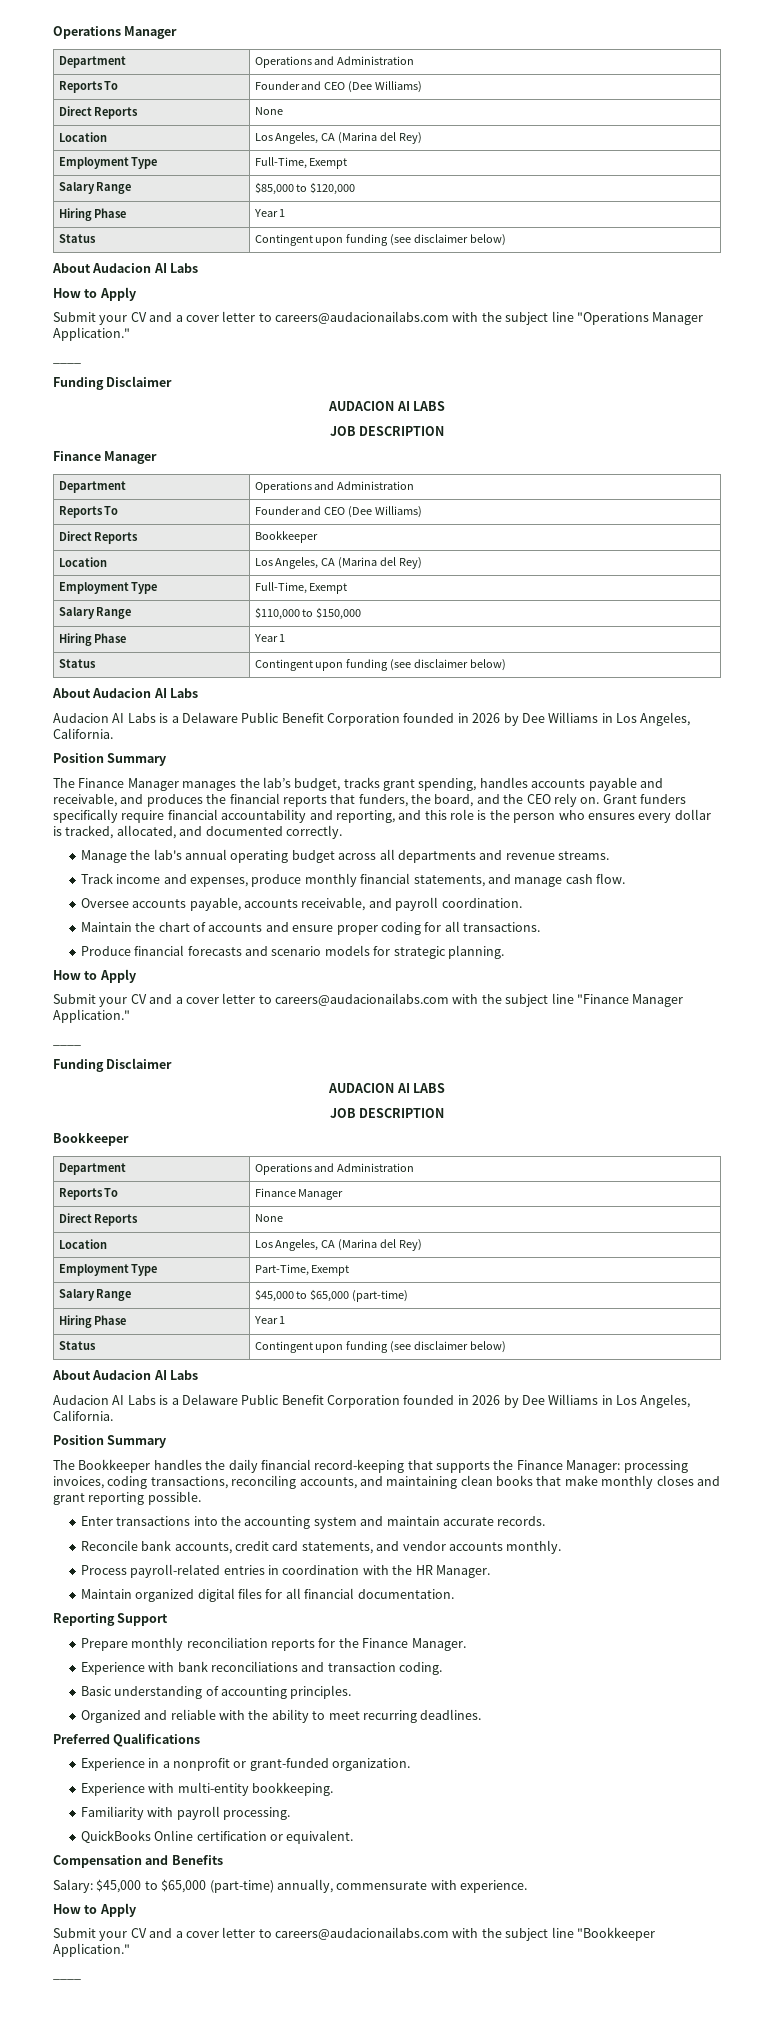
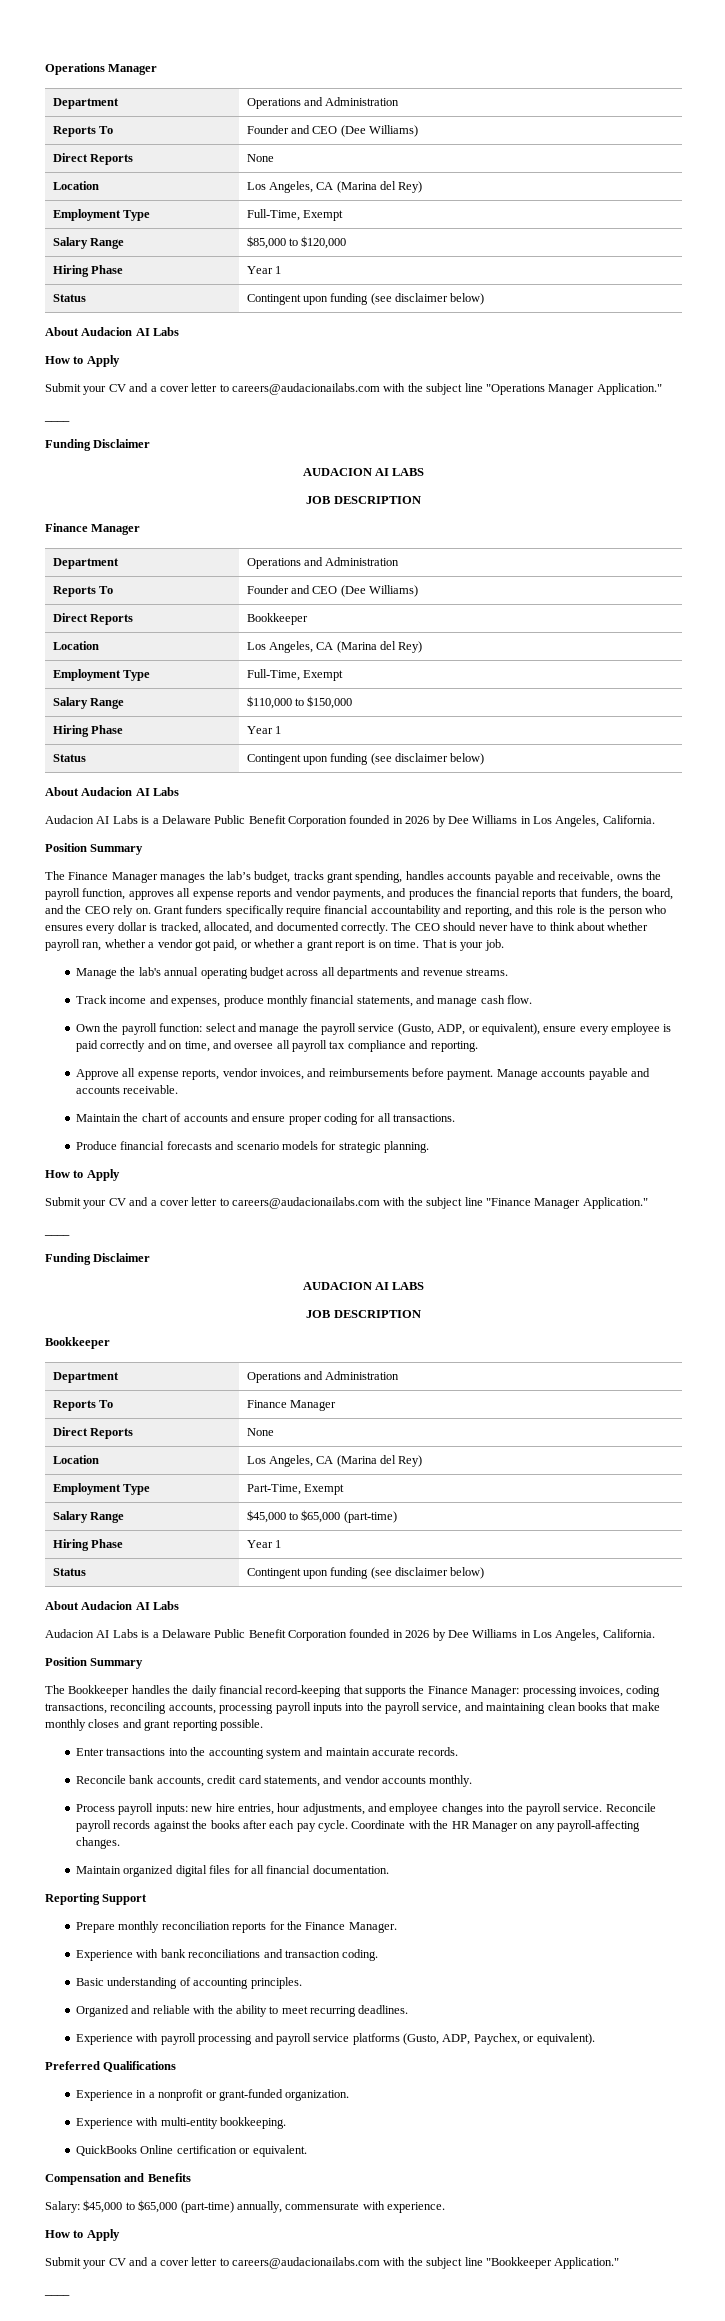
- The Finance Manager manages the lab’s budget, tracks grant spending, handles accounts payable and receivable, and produces the financial reports that funders, the board, and the CEO rely on.
+ The Finance Manager manages the lab’s budget, tracks grant spending, handles accounts payable and receivable, owns the payroll function, approves all expense reports and vendor payments, and produces the financial reports that funders, the board, and the CEO rely on.
+ The CEO should never have to think about whether payroll ran, whether a vendor got paid, or whether a grant report is on time. That is your job.
- Oversee accounts payable, accounts receivable, and payroll coordination.
+ Own the payroll function: select and manage the payroll service (Gusto, ADP, or equivalent), ensure every employee is paid correctly and on time, and oversee all payroll tax compliance and reporting.
+ Approve all expense reports, vendor invoices, and reimbursements before payment. Manage accounts payable and accounts receivable.
- The Bookkeeper handles the daily financial record-keeping that supports the Finance Manager: processing invoices, coding transactions, reconciling accounts, and maintaining clean books that make monthly closes and grant reporting possible.
+ The Bookkeeper handles the daily financial record-keeping that supports the Finance Manager: processing invoices, coding transactions, reconciling accounts, processing payroll inputs into the payroll service, and maintaining clean books that make monthly closes and grant reporting possible.
- Process payroll-related entries in coordination with the HR Manager.
+ Process payroll inputs: new hire entries, hour adjustments, and employee changes into the payroll service. Reconcile payroll records against the books after each pay cycle. Coordinate with the HR Manager on any payroll-affecting changes.
+ Experience with payroll processing and payroll service platforms (Gusto, ADP, Paychex, or equivalent).
- Familiarity with payroll processing.

